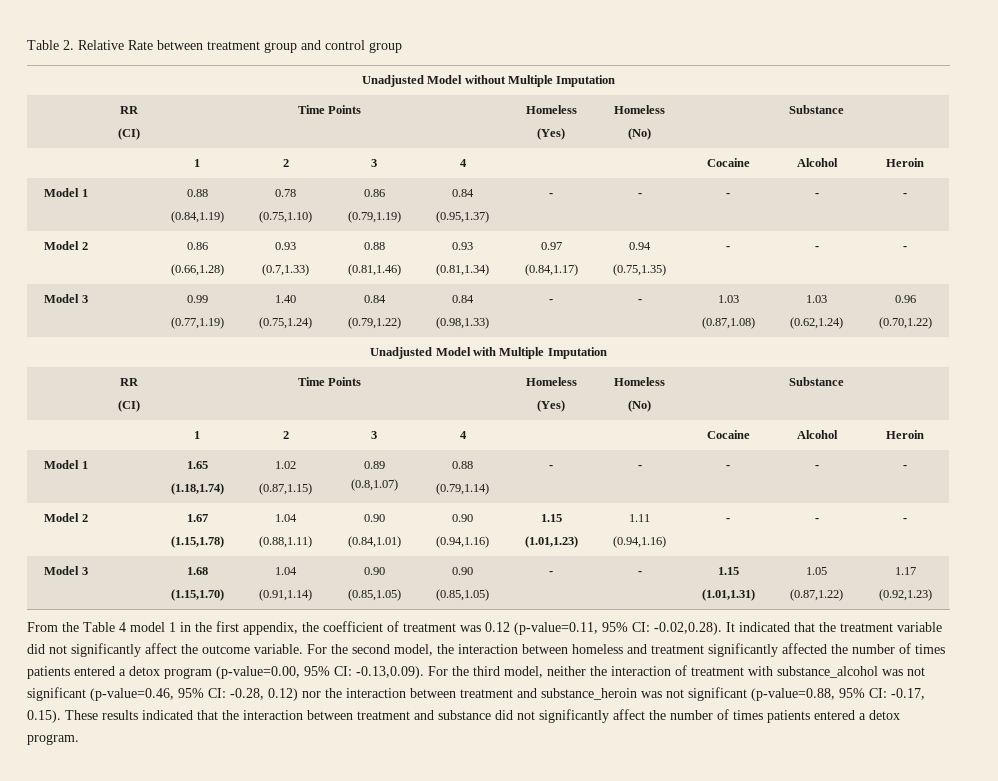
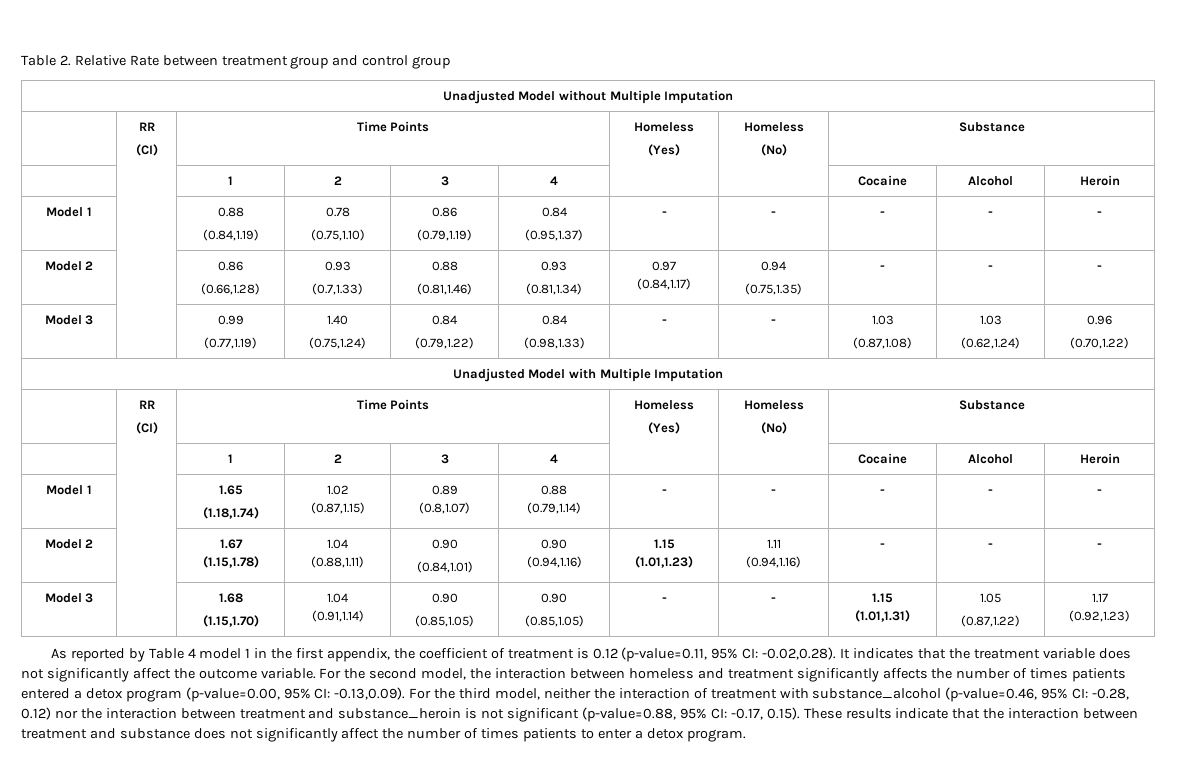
- From the Table 4 model 1 in the first appendix, the coefficient of treatment was 0.12 (p-value=0.11, 95% CI: -0.02,0.28). It indicated that the treatment variable did not significantly affect the outcome variable.
+ As reported by Table 4 model 1 in the first appendix, the coefficient of treatment is 0.12 (p-value=0.11, 95% CI: -0.02,0.28). It indicates that the treatment variable does not significantly affect the outcome variable.
- For the second model, the interaction between homeless and treatment significantly affected the number of times patients entered a detox program (p-value=0.00, 95% CI:
+ For the second model, the interaction between homeless and treatment significantly affects the number of times patients entered a detox program (p-value=0.00, 95% CI:
- -0.13,0.09). For the third model, neither the interaction of treatment with substance_alcohol was not significant (p-value=0.46, 95% CI:
+ -0.13,0.09). For the third model, neither the interaction of treatment with substance_alcohol (p-value=0.46, 95% CI:
- -0.28, 0.12) nor the interaction between treatment and substance_heroin was not significant (p-value=0.88, 95% CI:
+ -0.28, 0.12) nor the interaction between treatment and substance_heroin is not significant (p-value=0.88, 95% CI:
- -0.17, 0.15). These results indicated that the interaction between treatment and substance did not significantly affect the number of times patients entered a detox program.
+ -0.17, 0.15). These results indicate that the interaction between treatment and substance does not significantly affect the number of times patients to enter a detox program.

